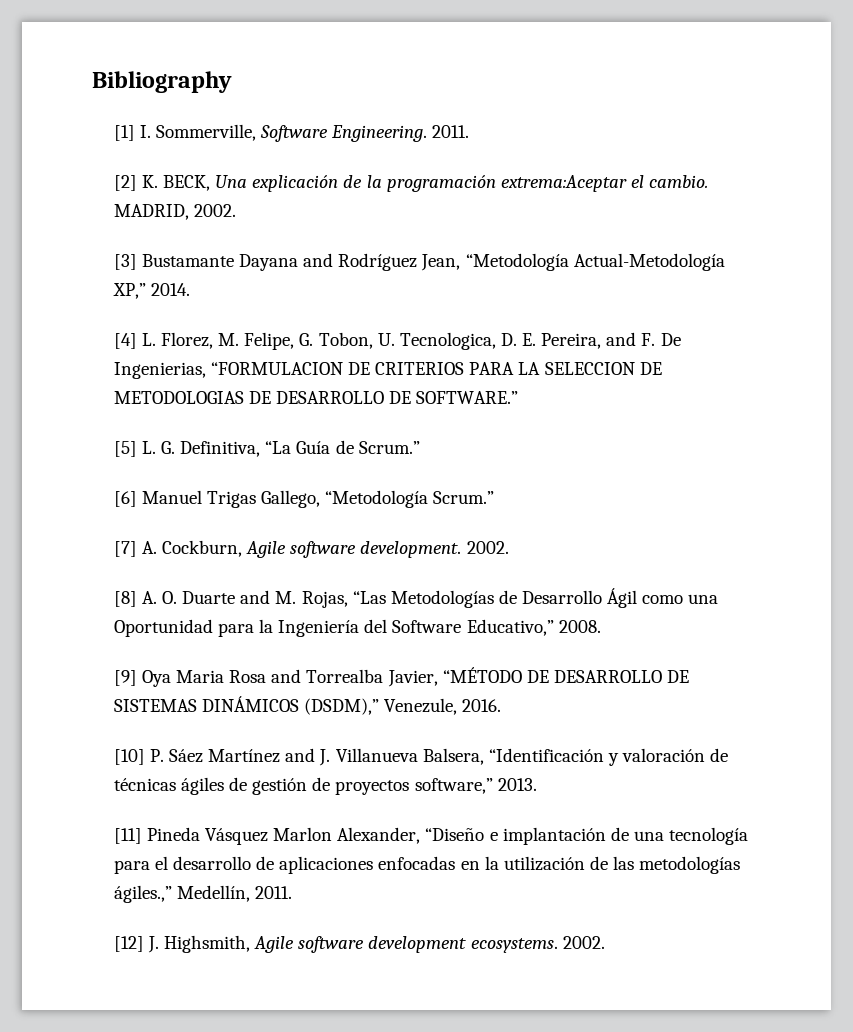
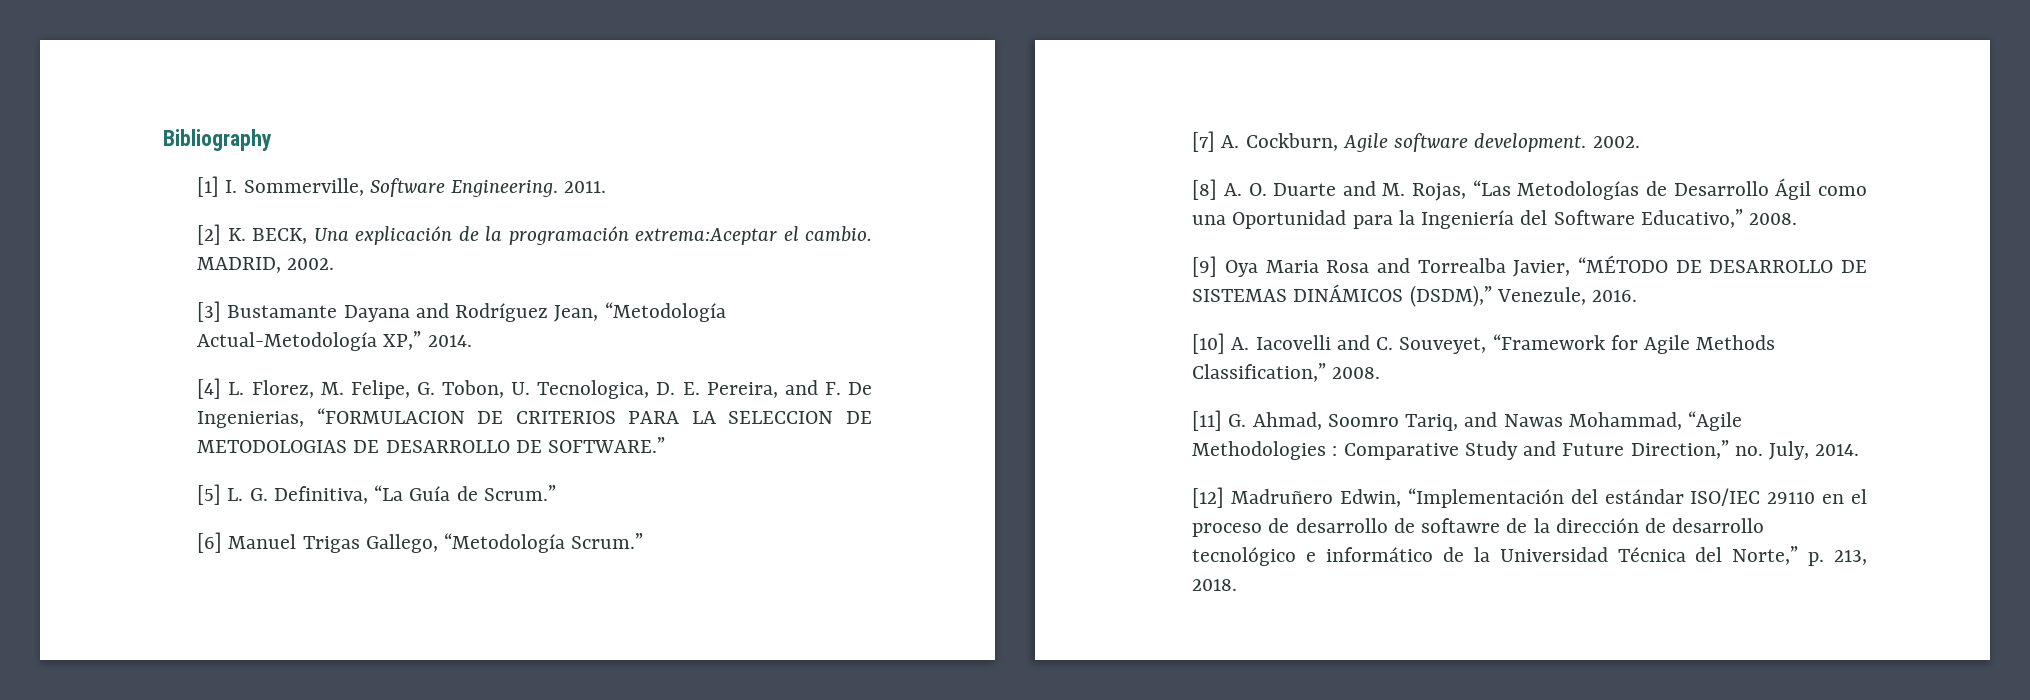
- [10] P. Sáez Martínez and J. Villanueva Balsera, “Identificación y valoración de técnicas ágiles de gestión de proyectos software,” 2013.
- [11] Pineda Vásquez Marlon Alexander, “Diseño e implantación de una tecnología para el desarrollo de aplicaciones enfocadas en la utilización de las metodologías ágiles.,” Medellín, 2011.
- [12] J. Highsmith, Agile software development ecosystems. 2002.
+ [10] A. Iacovelli and C. Souveyet, “Framework for Agile Methods Classification,” 2008.
+ [11] G. Ahmad, Soomro Tariq, and Nawas Mohammad, “Agile Methodologies : Comparative Study and Future Direction,” no. July, 2014.
+ [12] Madruñero Edwin, “Implementación del estándar ISO/IEC 29110 en el proceso de desarrollo de softawre de la dirección de desarrollo tecnológico e informático de la Universidad Técnica del Norte,” p. 213, 2018.

